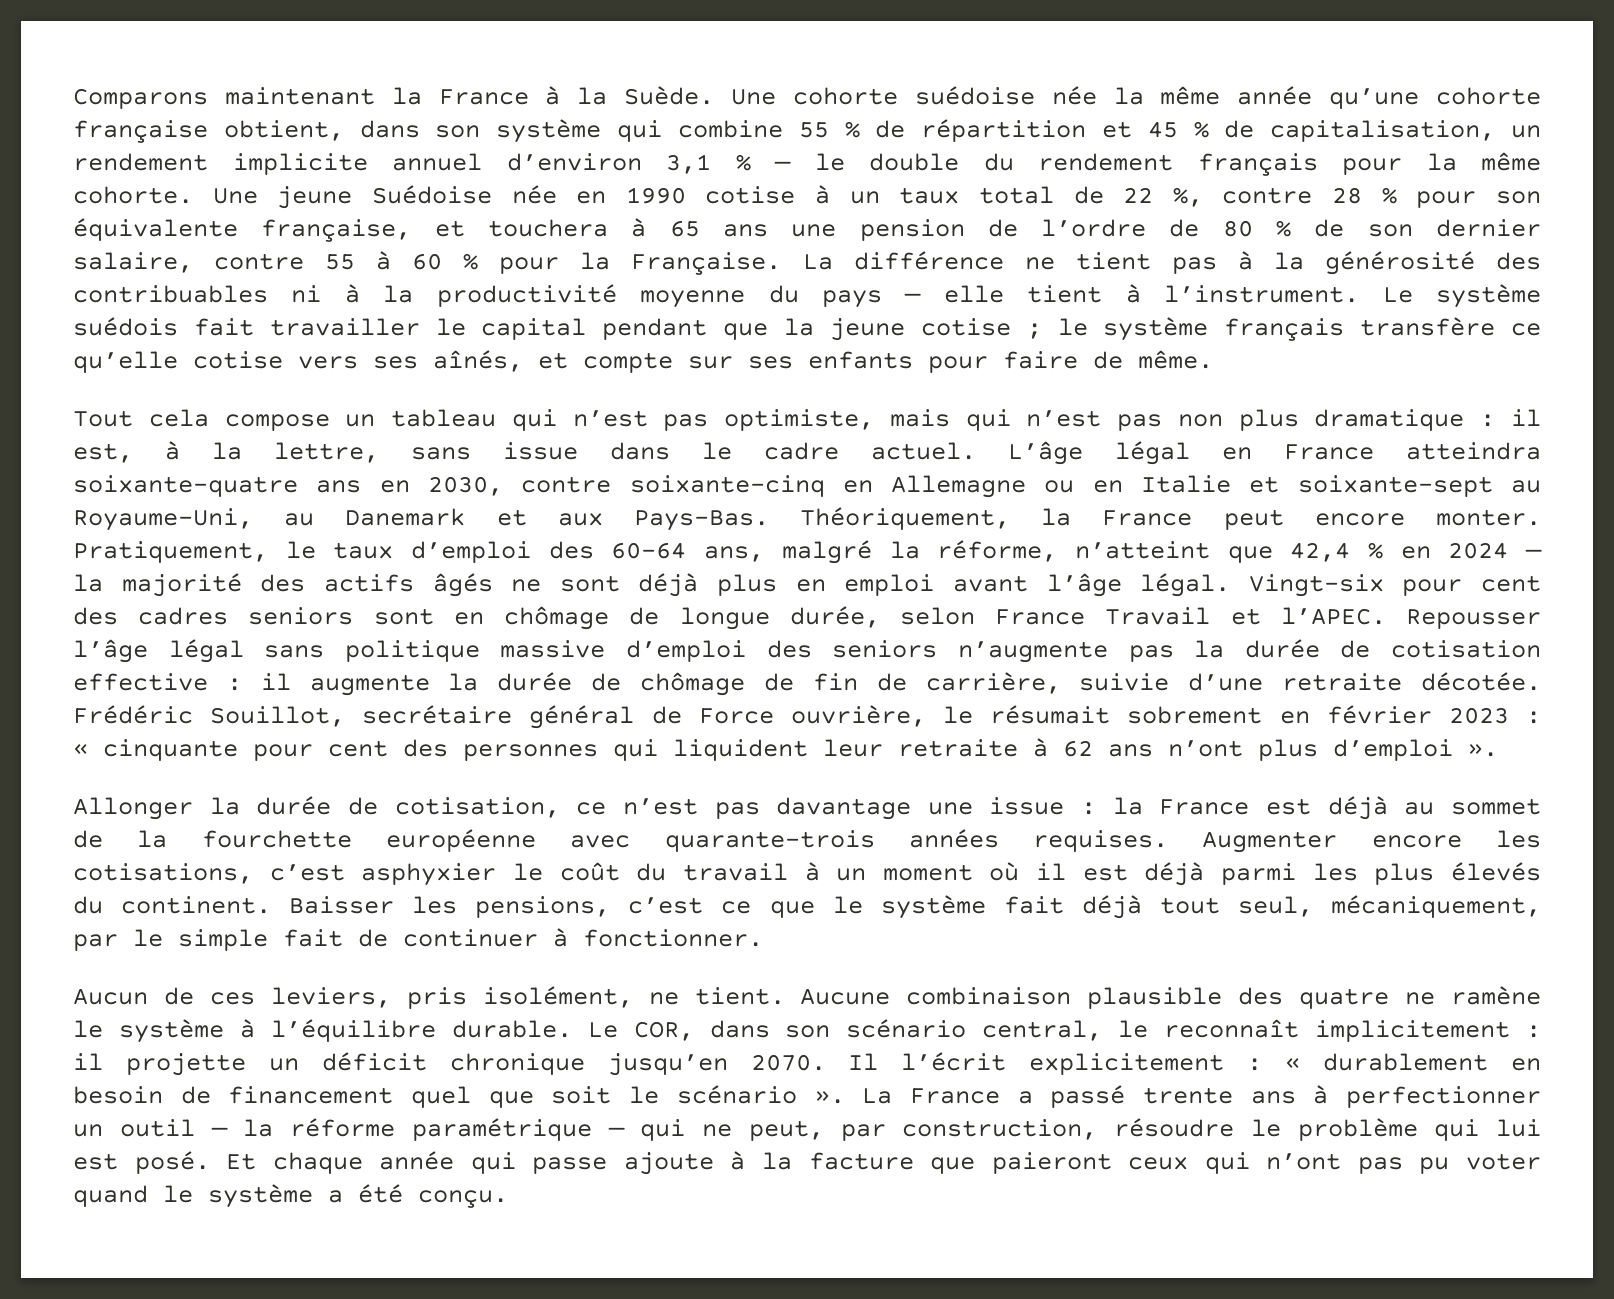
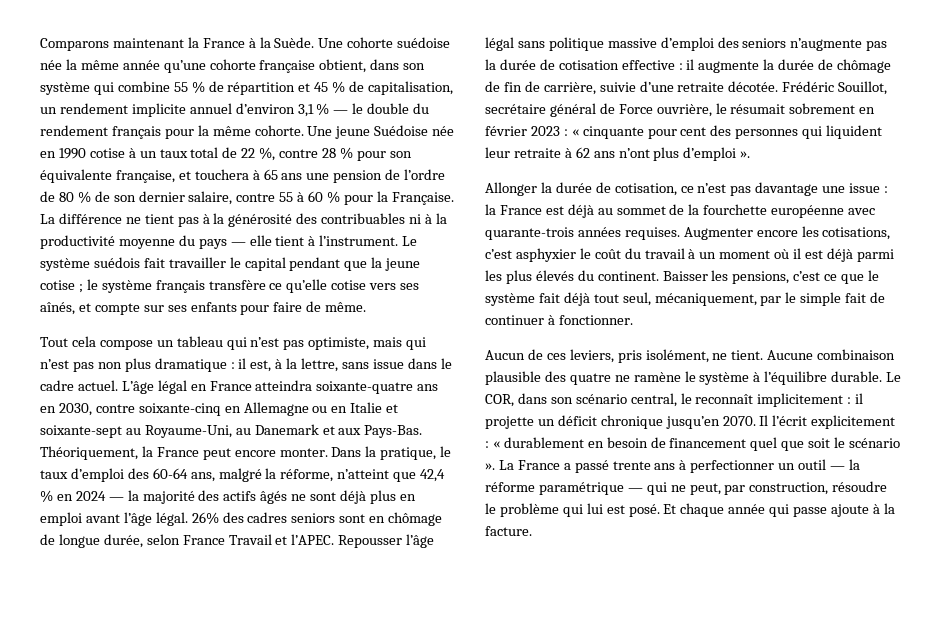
- Pratiquement, le taux d’emploi des 60-64 ans, malgré la réforme, n’atteint que 42,4 % en 2024 — la majorité des actifs âgés ne sont déjà plus en emploi avant l’âge légal.
+ Dans la pratique, le taux d’emploi des 60-64 ans, malgré la réforme, n’atteint que 42,4 % en 2024 — la majorité des actifs âgés ne sont déjà plus en emploi avant l’âge légal.
- Vingt-six pour cent des cadres seniors sont en chômage de longue durée, selon France Travail et l’APEC.
+ 26% des cadres seniors sont en chômage de longue durée, selon France Travail et l’APEC.
- Et chaque année qui passe ajoute à la facture que paieront ceux qui n’ont pas pu voter quand le système a été conçu.
+ Et chaque année qui passe ajoute à la facture.

